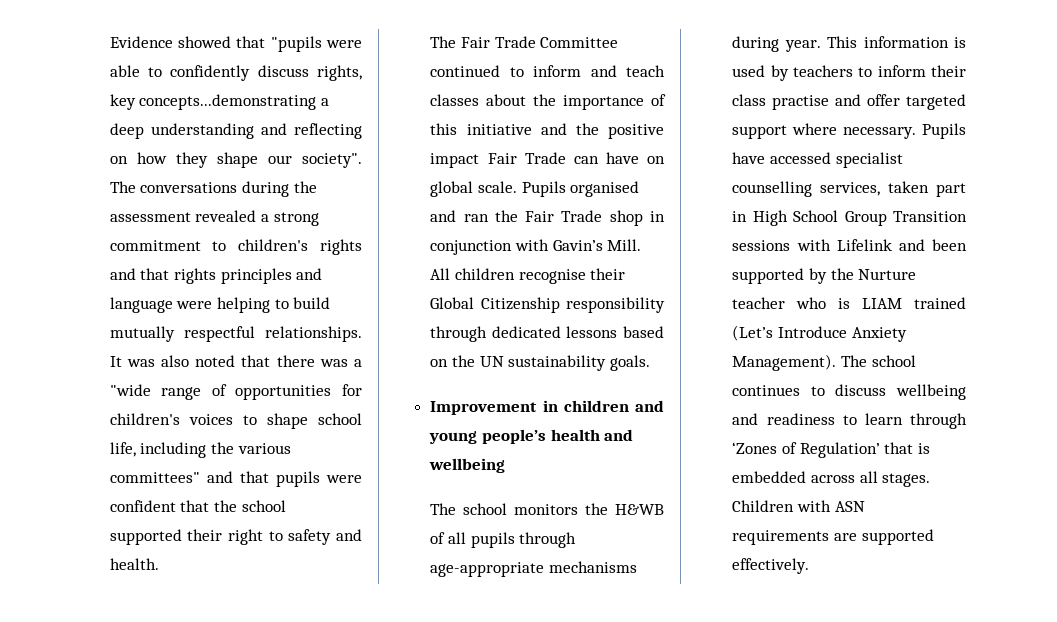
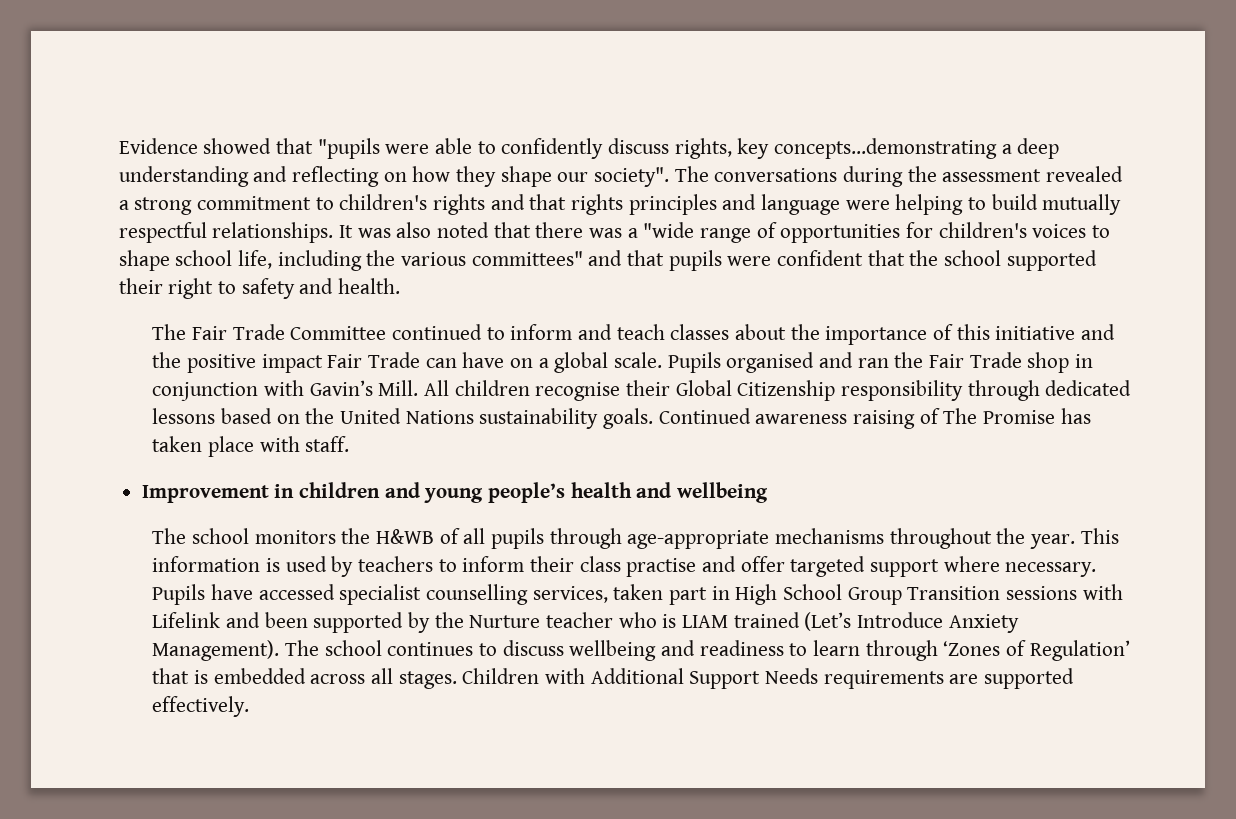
- The Fair Trade Committee continued to inform and teach classes about the importance of this initiative and the positive impact Fair Trade can have on global scale.
+ The Fair Trade Committee continued to inform and teach classes about the importance of this initiative and the positive impact Fair Trade can have on a global scale.
- All children recognise their Global Citizenship responsibility through dedicated lessons based on the UN sustainability goals.
+ All children recognise their Global Citizenship responsibility through dedicated lessons based on the United Nations sustainability goals. Continued awareness raising of The Promise has taken place with staff.
- The school monitors the H&WB of all pupils through age-appropriate mechanisms during year.
+ The school monitors the H&WB of all pupils through age-appropriate mechanisms throughout the year.
- Children with ASN requirements are supported effectively.
+ Children with Additional Support Needs requirements are supported effectively.

